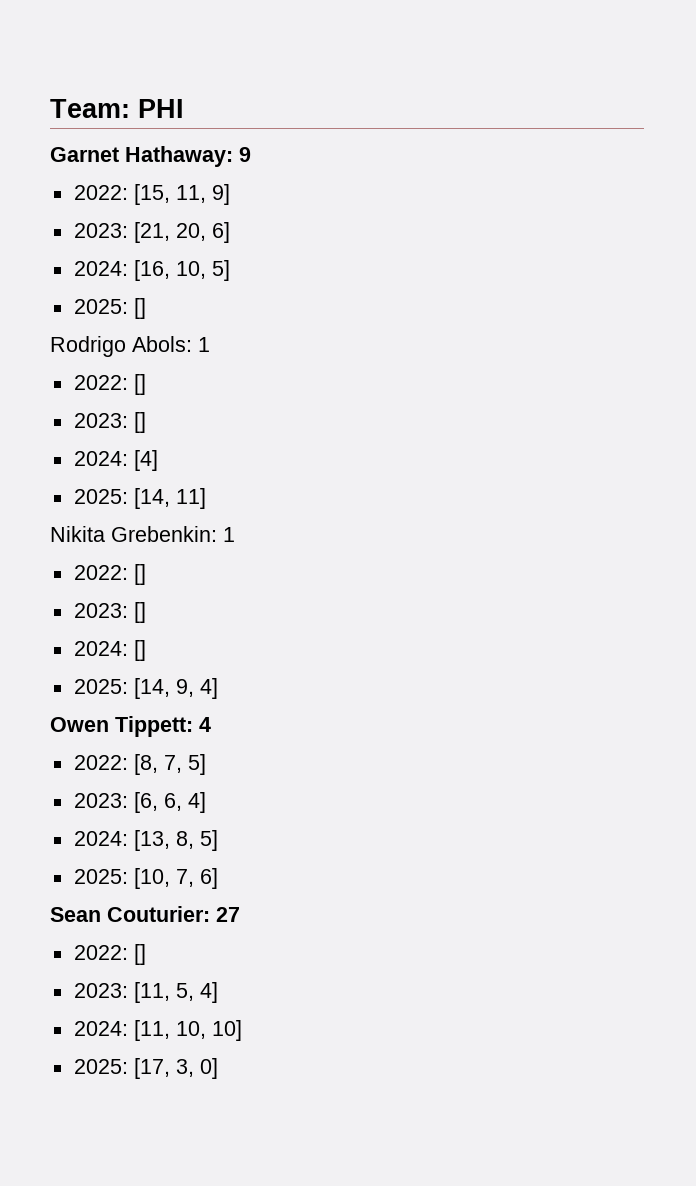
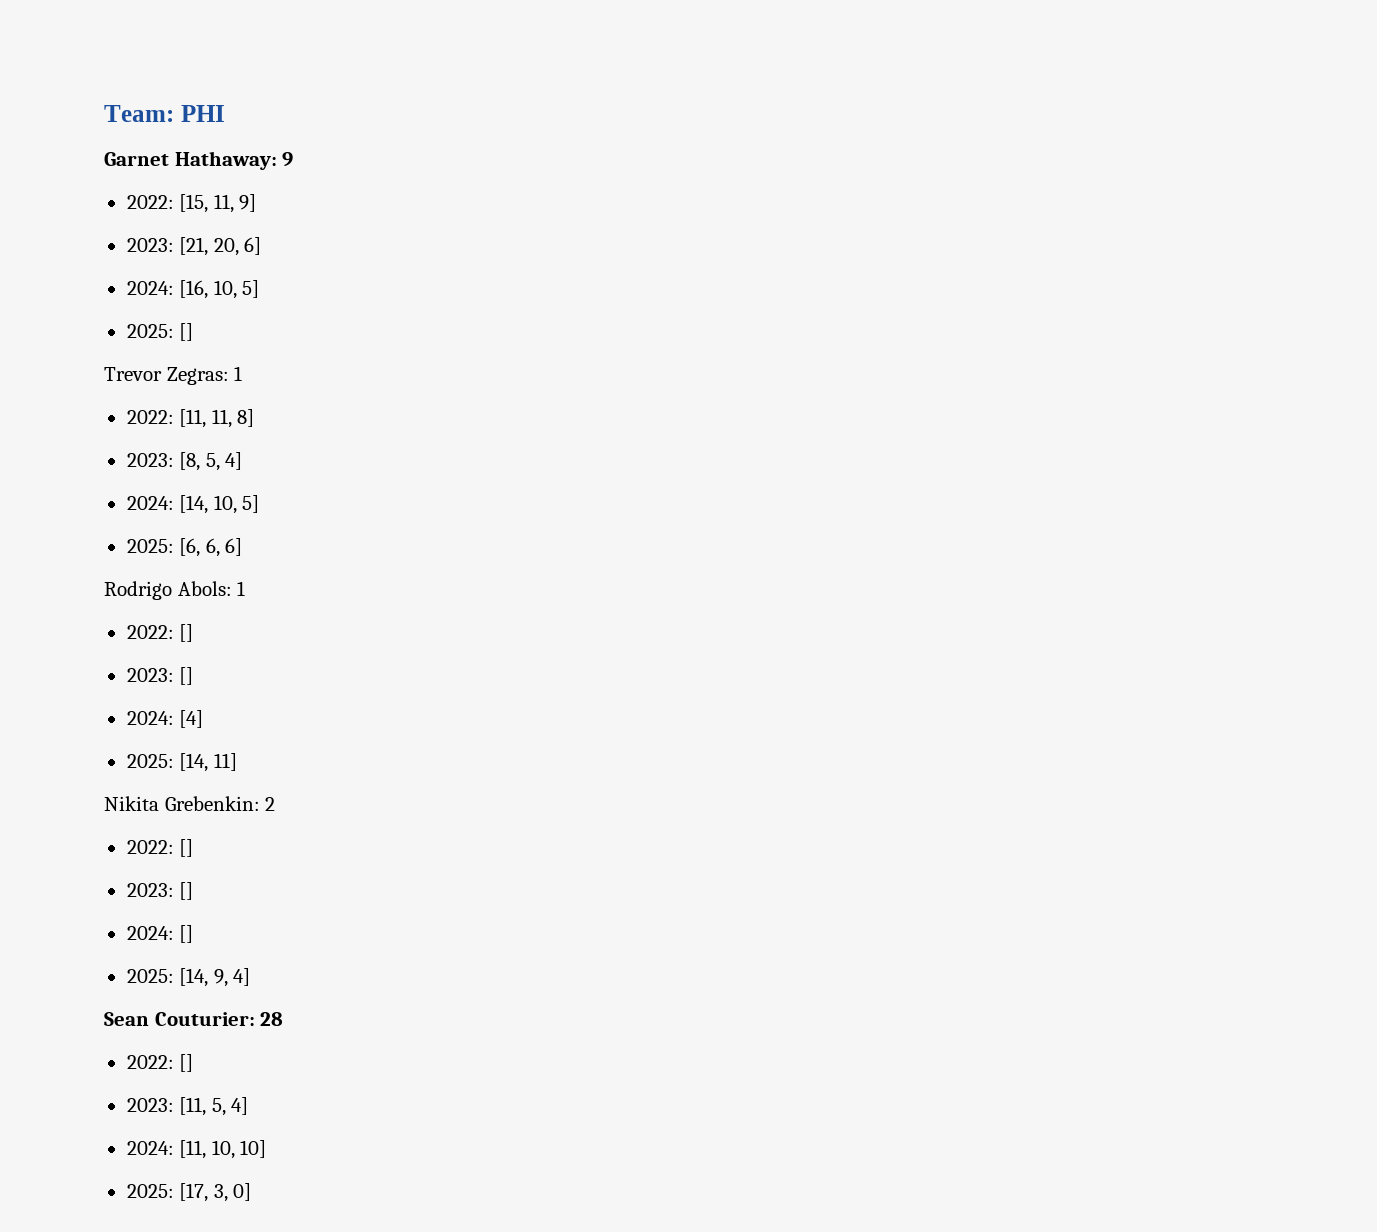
+ Trevor Zegras: 1
+ 2022: [11, 11, 8]
+ 2023: [8, 5, 4]
+ 2024: [14, 10, 5]
+ 2025: [6, 6, 6]
- Nikita Grebenkin: 1
+ Nikita Grebenkin: 2
- Owen Tippett: 4
- 2022: [8, 7, 5]
- 2023: [6, 6, 4]
- 2024: [13, 8, 5]
- 2025: [10, 7, 6]
- Sean Couturier: 27
+ Sean Couturier: 28

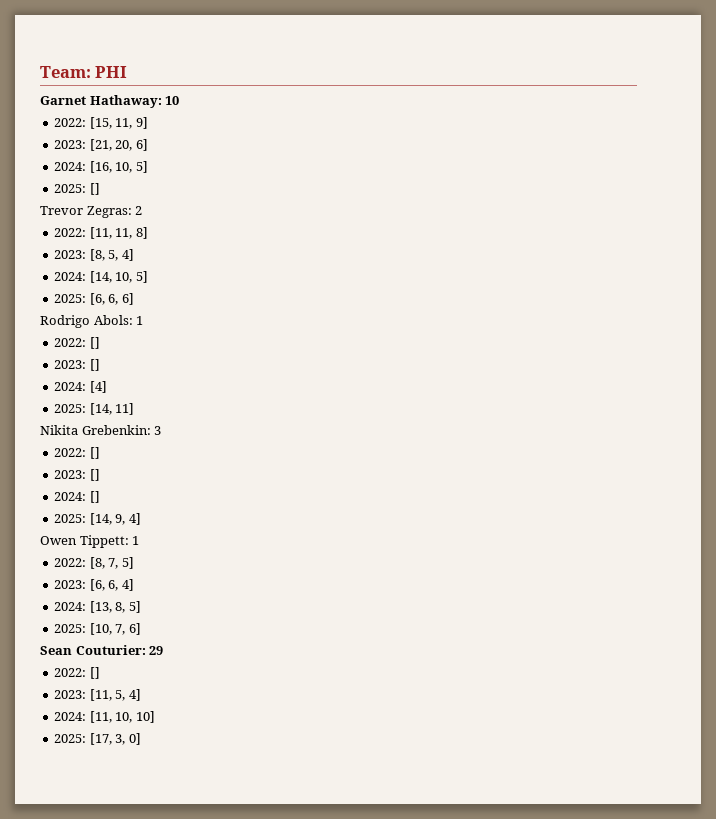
- Garnet Hathaway: 9
+ Garnet Hathaway: 10
- Trevor Zegras: 1
+ Trevor Zegras: 2
- Nikita Grebenkin: 2
+ Nikita Grebenkin: 3
+ Owen Tippett: 1
+ 2022: [8, 7, 5]
+ 2023: [6, 6, 4]
+ 2024: [13, 8, 5]
+ 2025: [10, 7, 6]
- Sean Couturier: 28
+ Sean Couturier: 29

